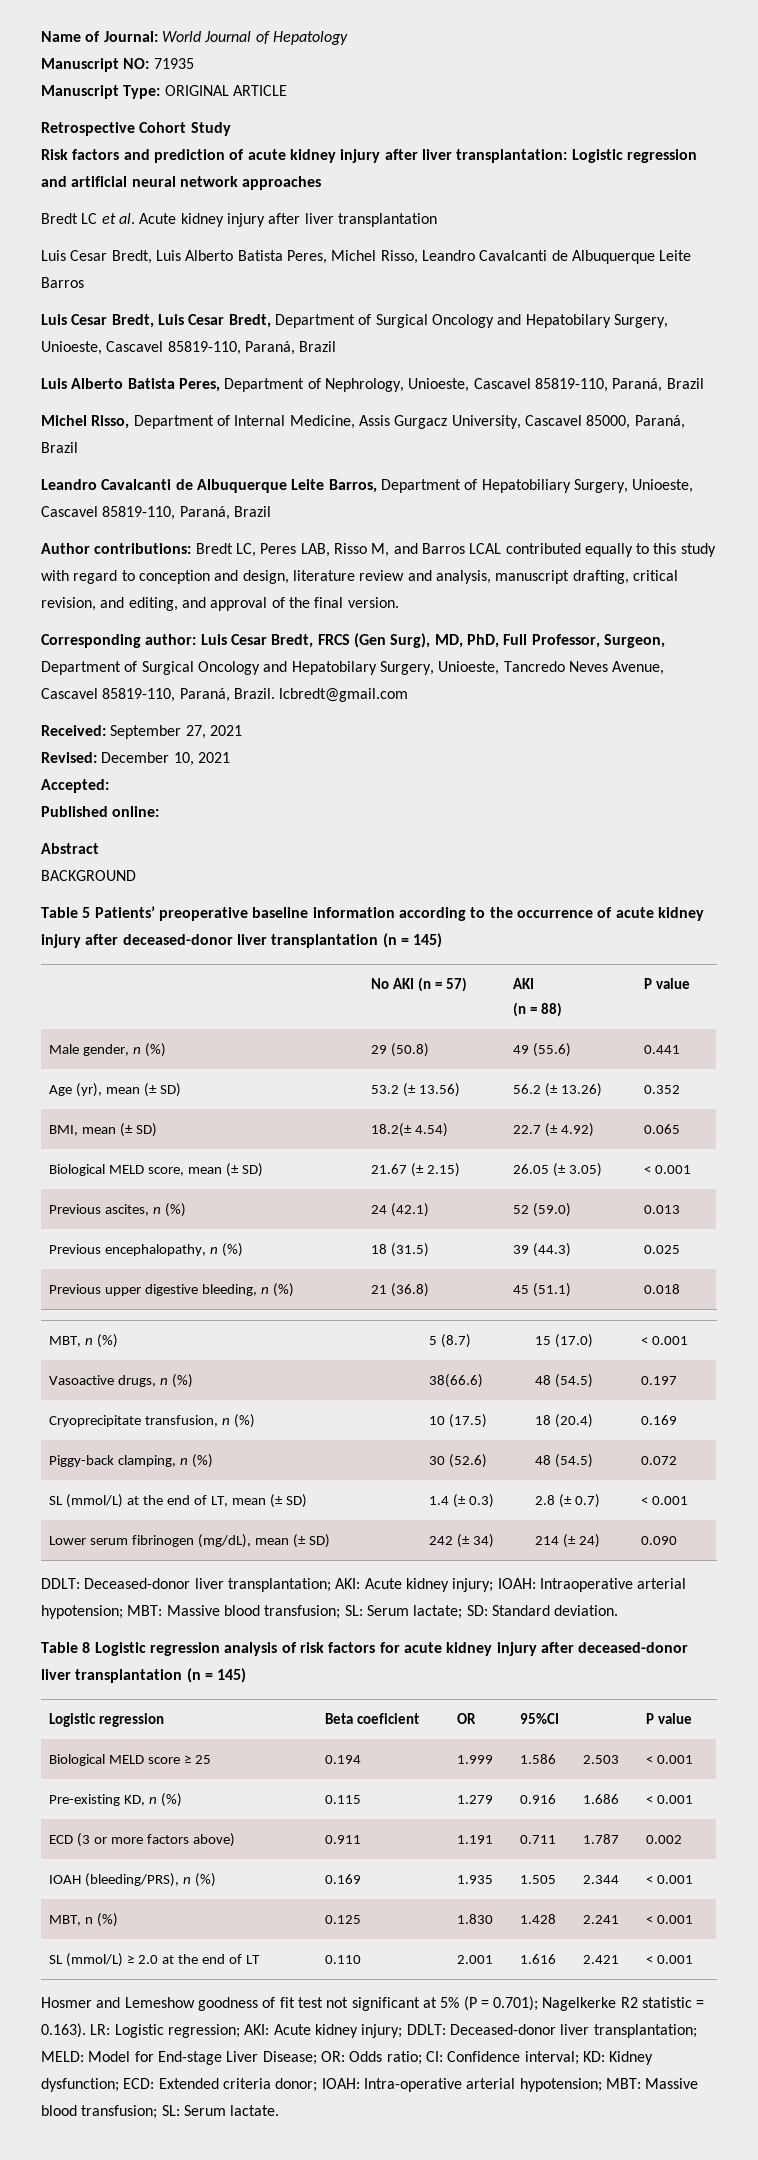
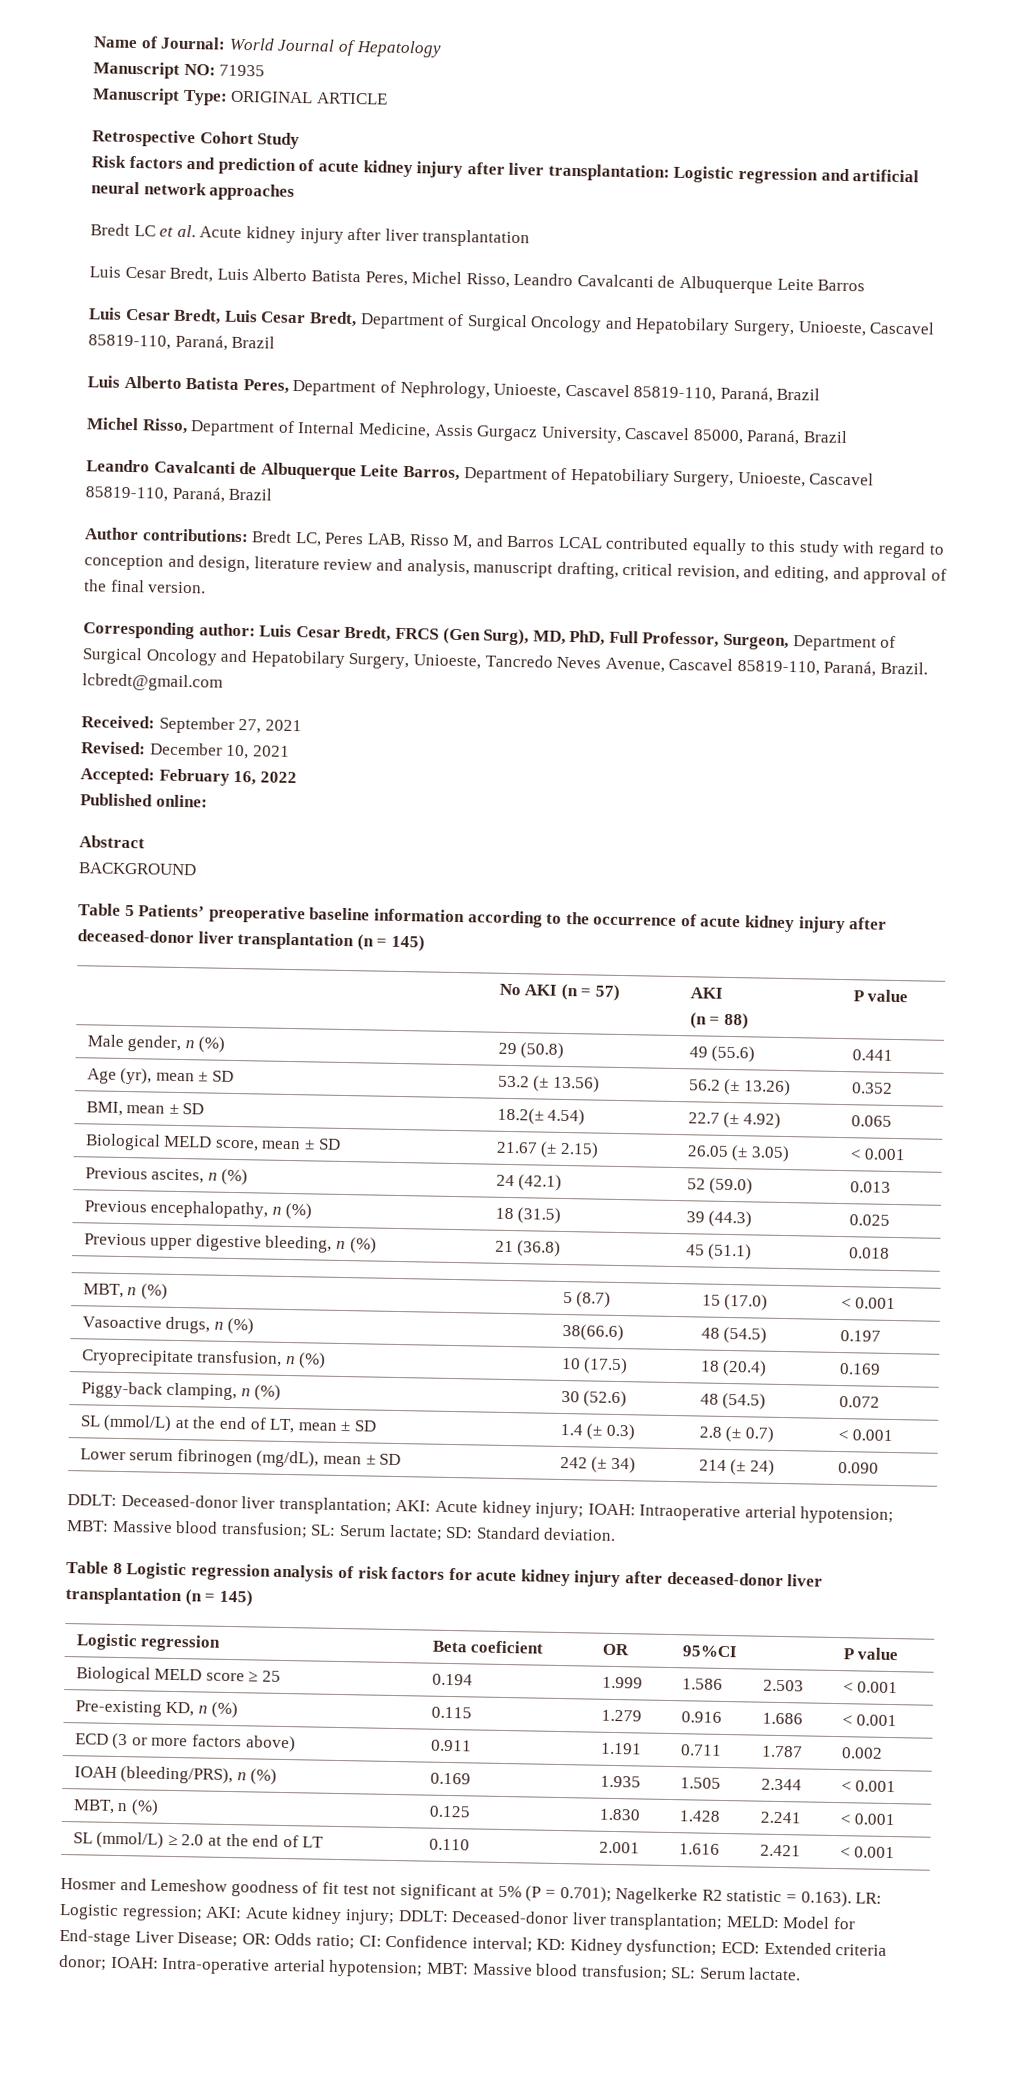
- Accepted:
+ Accepted: February 16, 2022
- Age (yr), mean (± SD) | 53.2 (± 13.56) | 56.2 (± 13.26) | 0.352
+ Age (yr), mean ± SD | 53.2 (± 13.56) | 56.2 (± 13.26) | 0.352
- BMI, mean (± SD) | 18.2(± 4.54) | 22.7 (± 4.92) | 0.065
+ BMI, mean ± SD | 18.2(± 4.54) | 22.7 (± 4.92) | 0.065
- Biological MELD score, mean (± SD) | 21.67 (± 2.15) | 26.05 (± 3.05) | < 0.001
+ Biological MELD score, mean ± SD | 21.67 (± 2.15) | 26.05 (± 3.05) | < 0.001
- SL (mmol/L) at the end of LT, mean (± SD) | 1.4 (± 0.3) | 2.8 (± 0.7) | < 0.001
+ SL (mmol/L) at the end of LT, mean ± SD | 1.4 (± 0.3) | 2.8 (± 0.7) | < 0.001
- Lower serum fibrinogen (mg/dL), mean (± SD) | 242 (± 34) | 214 (± 24) | 0.090
+ Lower serum fibrinogen (mg/dL), mean ± SD | 242 (± 34) | 214 (± 24) | 0.090

